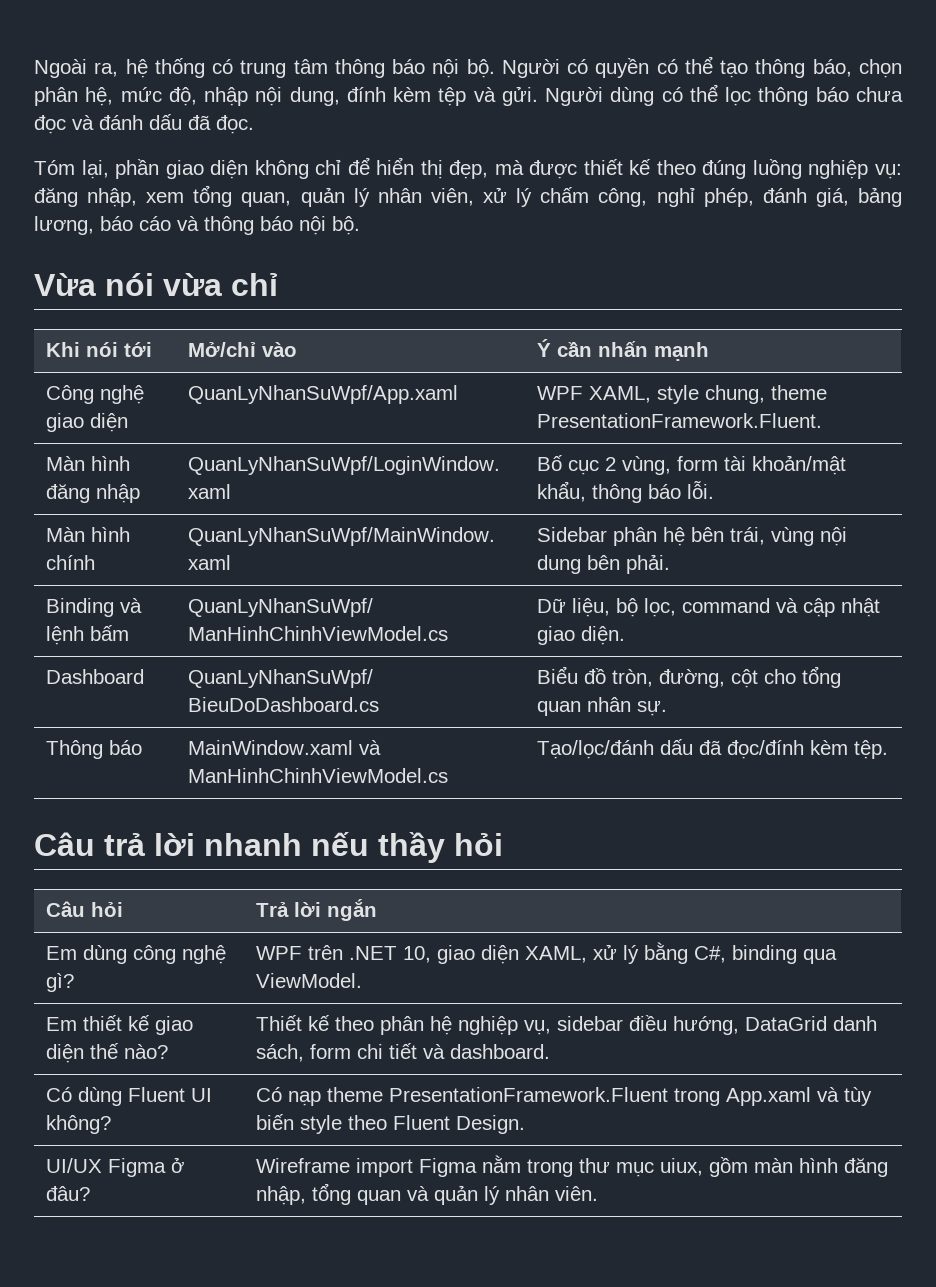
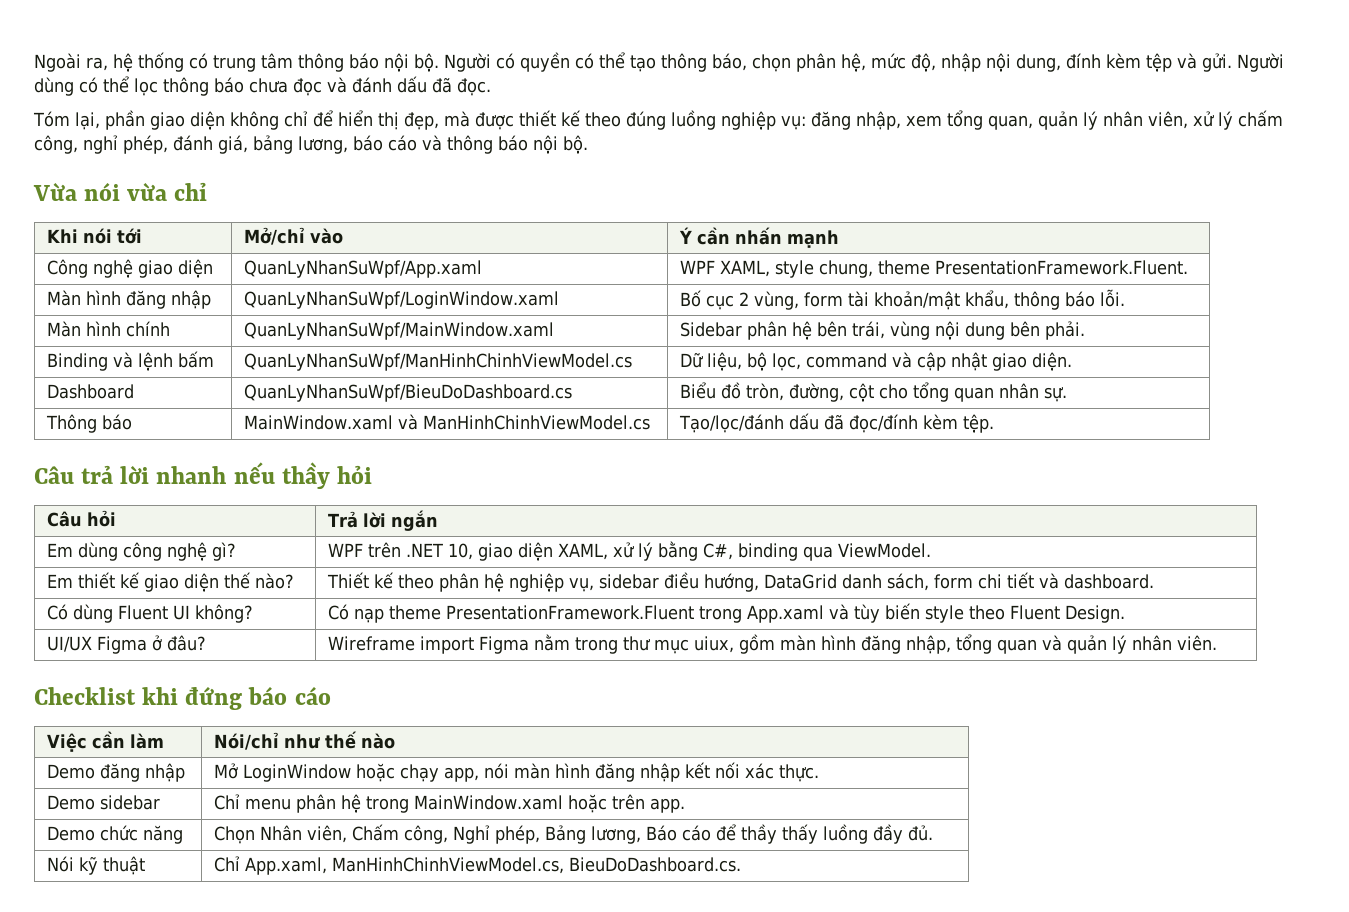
+ Checklist khi đứng báo cáo
+ Việc cần làm | Nói/chỉ như thế nào
+ Demo đăng nhập | Mở LoginWindow hoặc chạy app, nói màn hình đăng nhập kết nối xác thực.
+ Demo sidebar | Chỉ menu phân hệ trong MainWindow.xaml hoặc trên app.
+ Demo chức năng | Chọn Nhân viên, Chấm công, Nghỉ phép, Bảng lương, Báo cáo để thầy thấy luồng đầy đủ.
+ Nói kỹ thuật | Chỉ App.xaml, ManHinhChinhViewModel.cs, BieuDoDashboard.cs.

